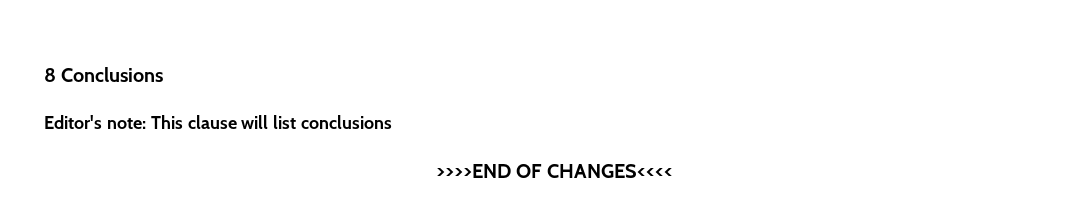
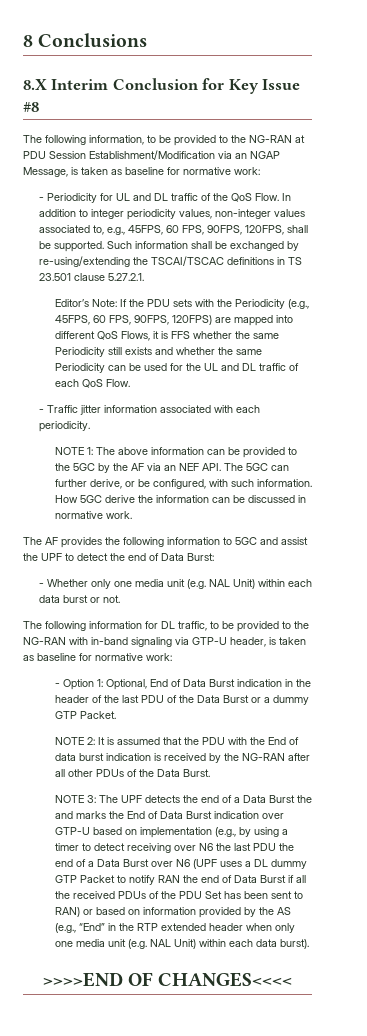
- Editor's note: This clause will list conclusions
+ 8.X Interim Conclusion for Key Issue #8
+ The following information, to be provided to the NG-RAN at PDU Session Establishment/Modification via an NGAP Message, is taken as baseline for normative work:
+ - Periodicity for UL and DL traffic of the QoS Flow. In addition to integer periodicity values, non-integer values associated to, e.g., 45FPS, 60 FPS, 90FPS, 120FPS, shall be supported. Such information shall be exchanged by re-using/extending the TSCAI/TSCAC definitions in TS 23.501 clause 5.27.2.1.
+ Editor’s Note: If the PDU sets with the Periodicity (e.g., 45FPS, 60 FPS, 90FPS, 120FPS) are mapped into different QoS Flows, it is FFS whether the same Periodicity still exists and whether the same Periodicity can be used for the UL and DL traffic of each QoS Flow.
+ - Traffic jitter information associated with each periodicity.
+ NOTE 1: The above information can be provided to the 5GC by the AF via an NEF API. The 5GC can further derive, or be configured, with such information. How 5GC derive the information can be discussed in normative work.
+ The AF provides the following information to 5GC and assist the UPF to detect the end of Data Burst:
+ - Whether only one media unit (e.g. NAL Unit) within each data burst or not.
+ The following information for DL traffic, to be provided to the NG-RAN with in-band signaling via GTP-U header, is taken as baseline for normative work:
+ - Option 1: Optional, End of Data Burst indication in the header of the last PDU of the Data Burst or a dummy GTP Packet.
+ NOTE 2: It is assumed that the PDU with the End of data burst indication is received by the NG-RAN after all other PDUs of the Data Burst.
+ NOTE 3: The UPF detects the end of a Data Burst the and marks the End of Data Burst indication over GTP-U based on implementation (e.g., by using a timer to detect receiving over N6 the last PDU the end of a Data Burst over N6 (UPF uses a DL dummy GTP Packet to notify RAN the end of Data Burst if all the received PDUs of the PDU Set has been sent to RAN) or based on information provided by the AS (e.g., “End” in the RTP extended header when only one media unit (e.g. NAL Unit) within each data burst).

